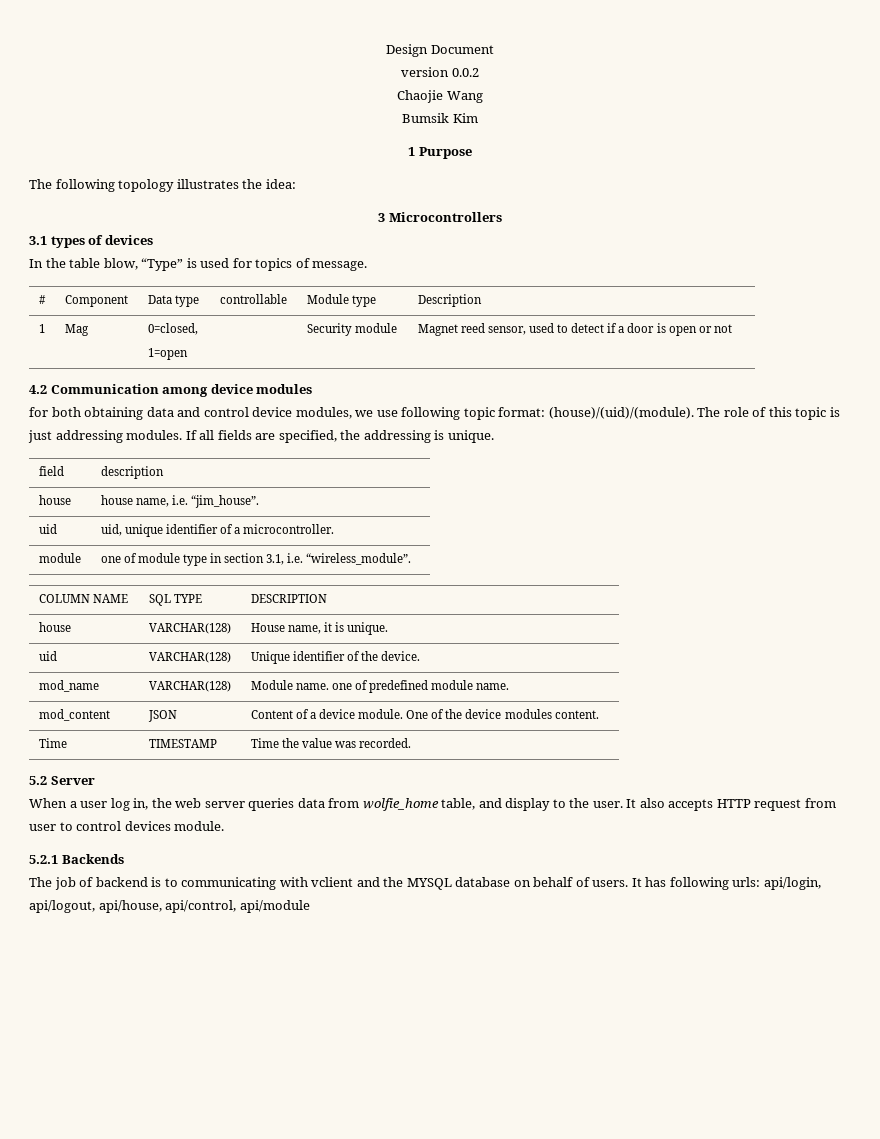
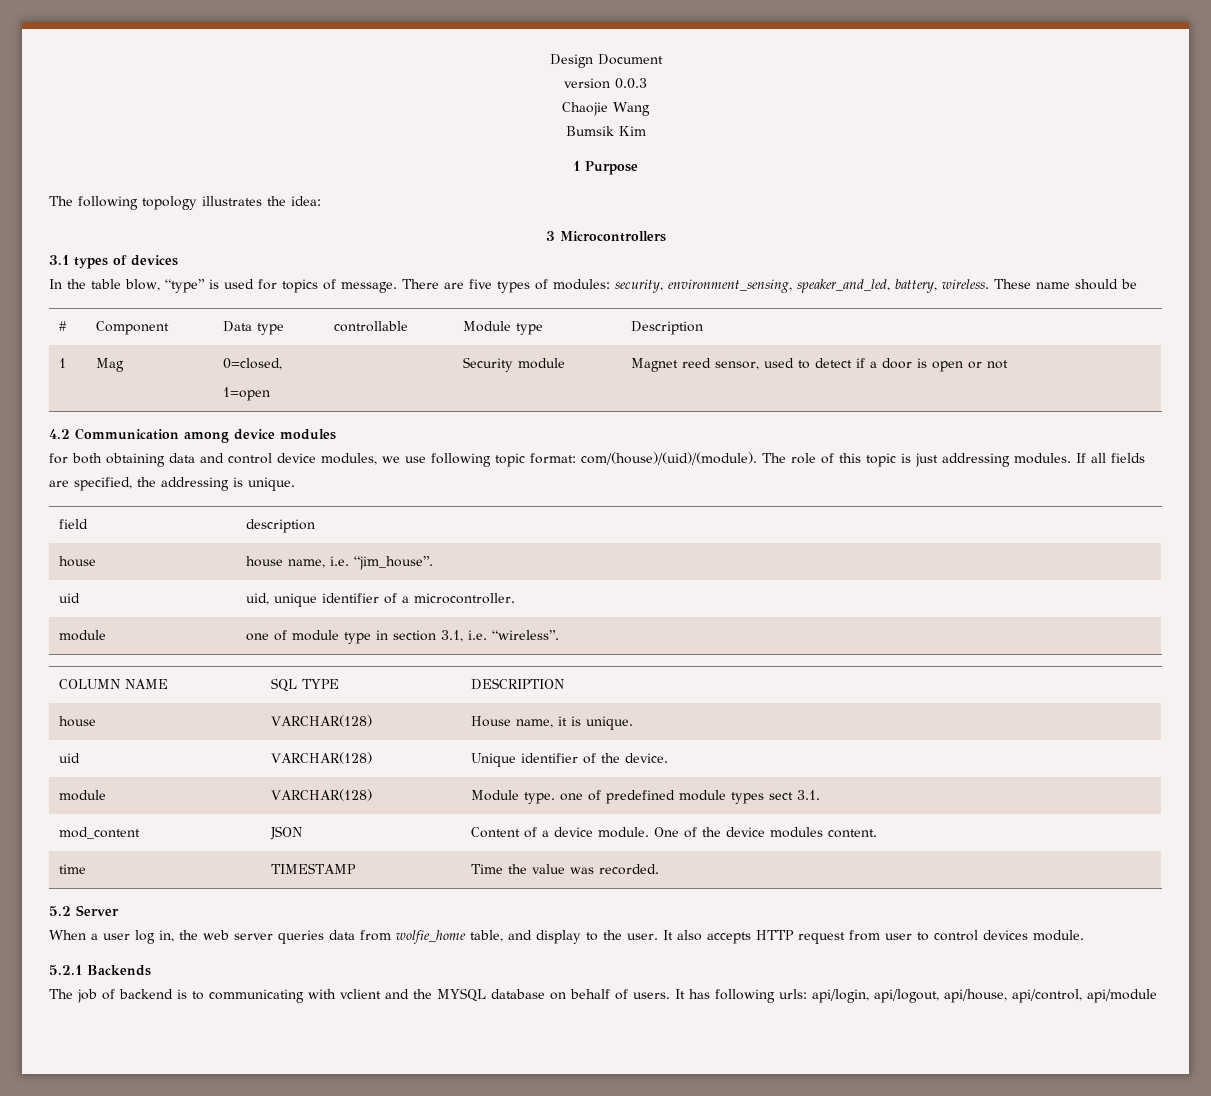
- version 0.0.2
+ version 0.0.3
- In the table blow, “Type” is used for topics of message.
+ In the table blow, “type” is used for topics of message. There are five types of modules: security, environment_sensing, speaker_and_led, battery, wireless. These name should be
- for both obtaining data and control device modules, we use following topic format: (house)/(uid)/(module).
+ for both obtaining data and control device modules, we use following topic format: com/(house)/(uid)/(module).
- module | one of module type in section 3.1, i.e. “wireless_module”.
+ module | one of module type in section 3.1, i.e. “wireless”.
- mod_name | VARCHAR(128) | Module name. one of predefined module name.
+ module | VARCHAR(128) | Module type. one of predefined module types sect 3.1.
- Time | TIMESTAMP | Time the value was recorded.
+ time | TIMESTAMP | Time the value was recorded.

